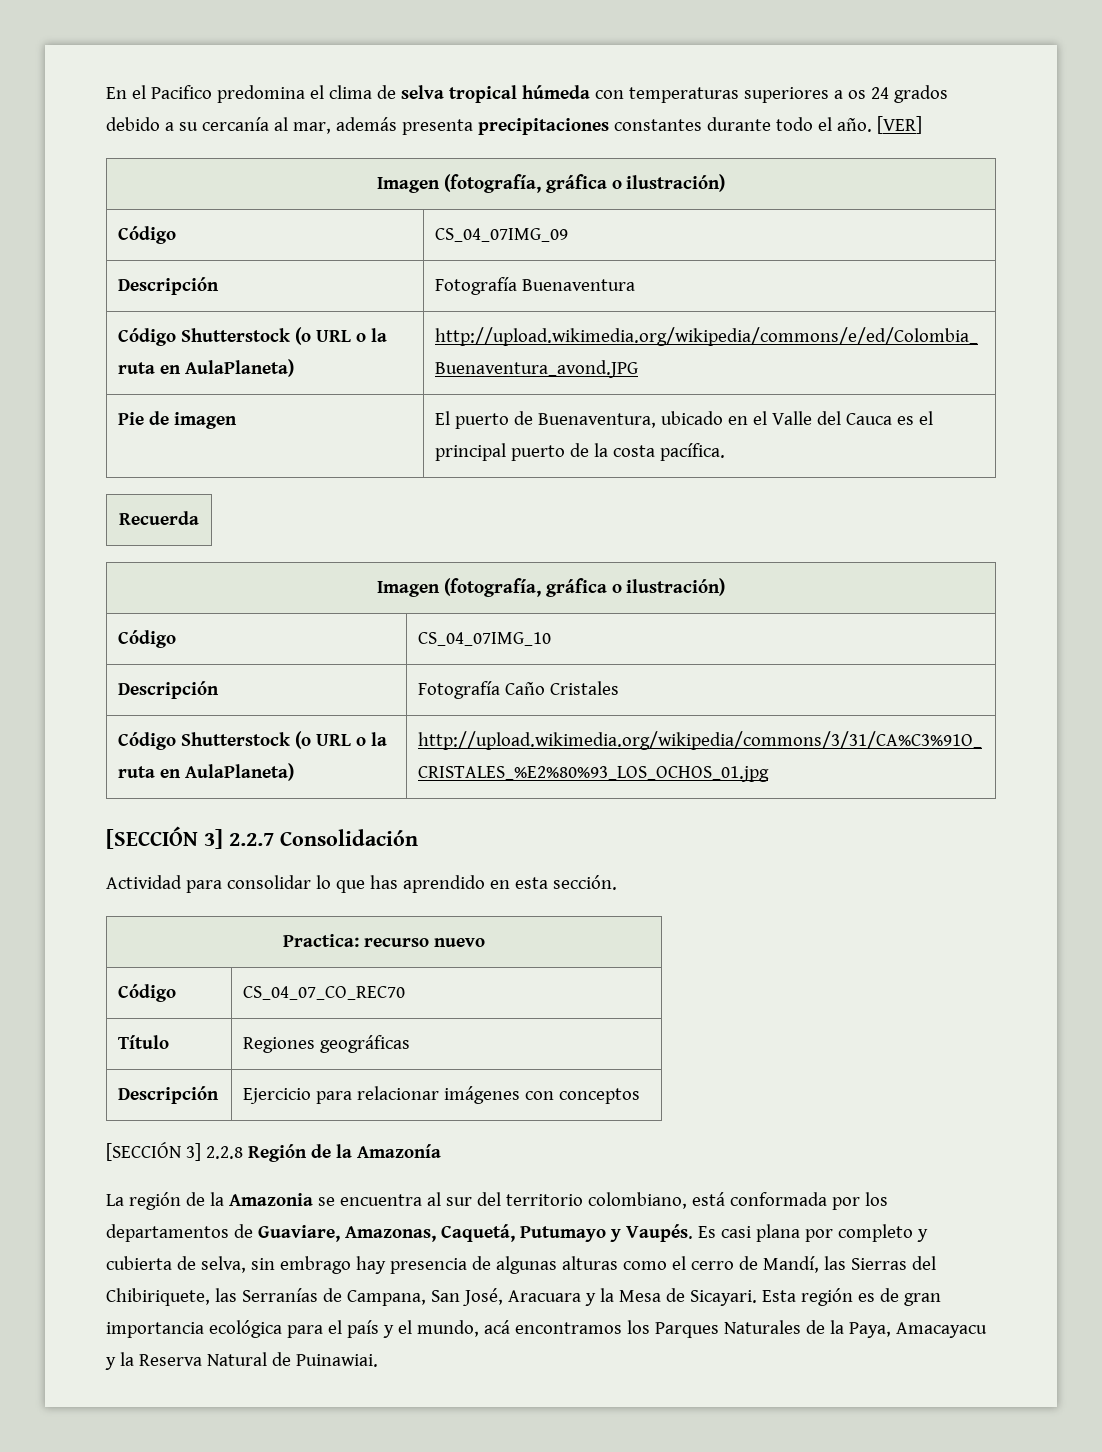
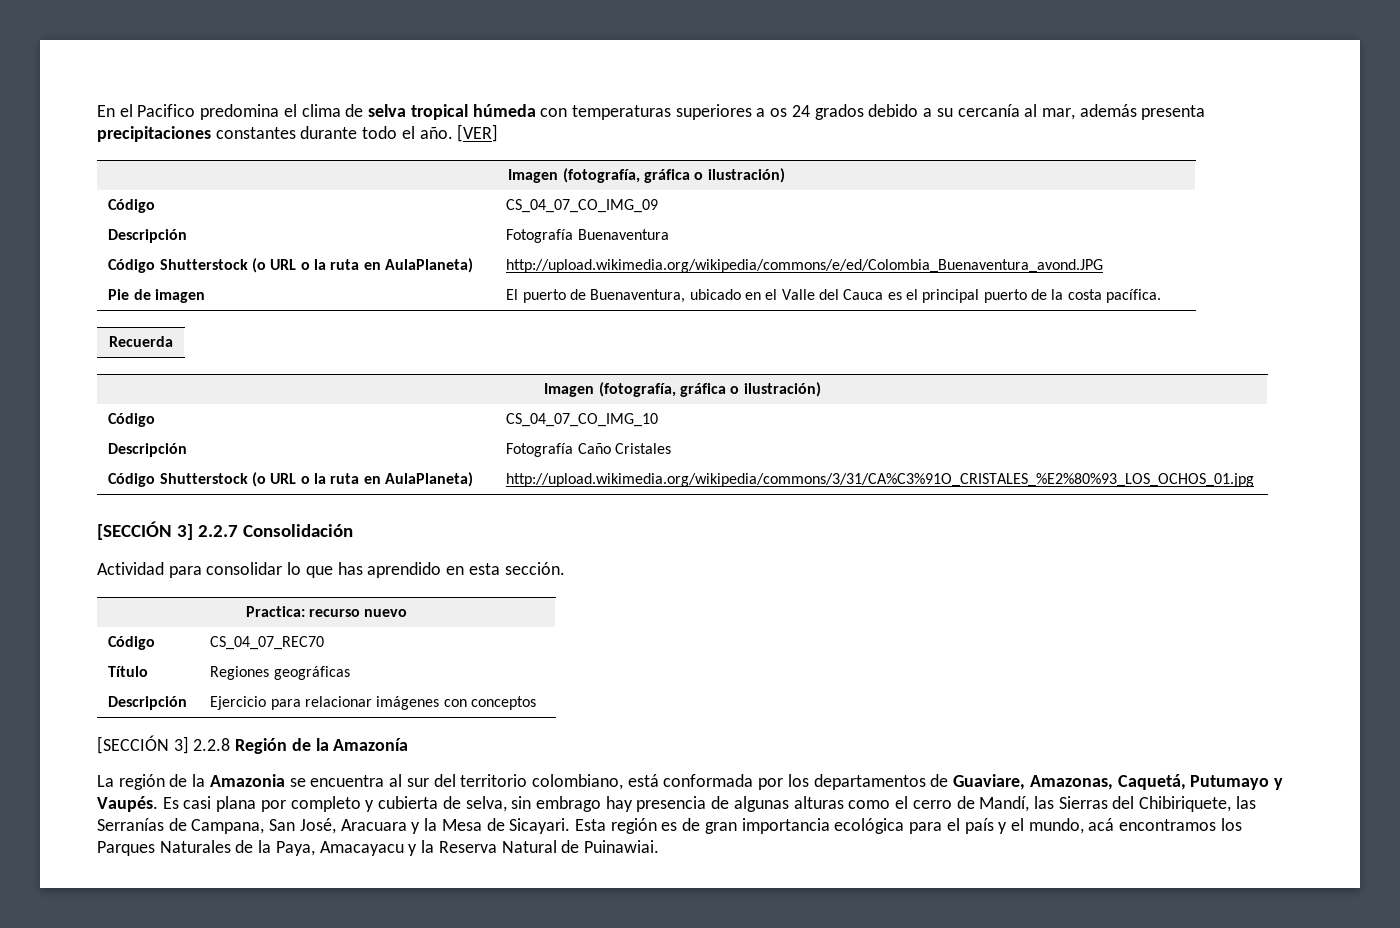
- Código | CS_04_07IMG_09
+ Código | CS_04_07_CO_IMG_09
- Código | CS_04_07IMG_10
+ Código | CS_04_07_CO_IMG_10
- Código | CS_04_07_CO_REC70
+ Código | CS_04_07_REC70

